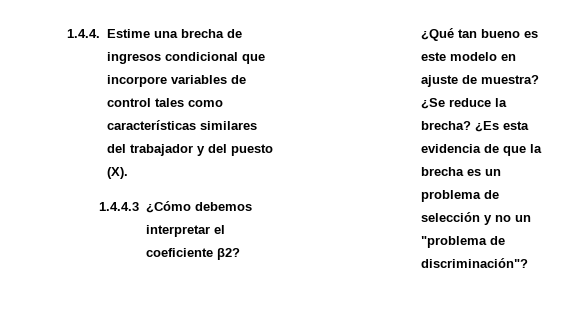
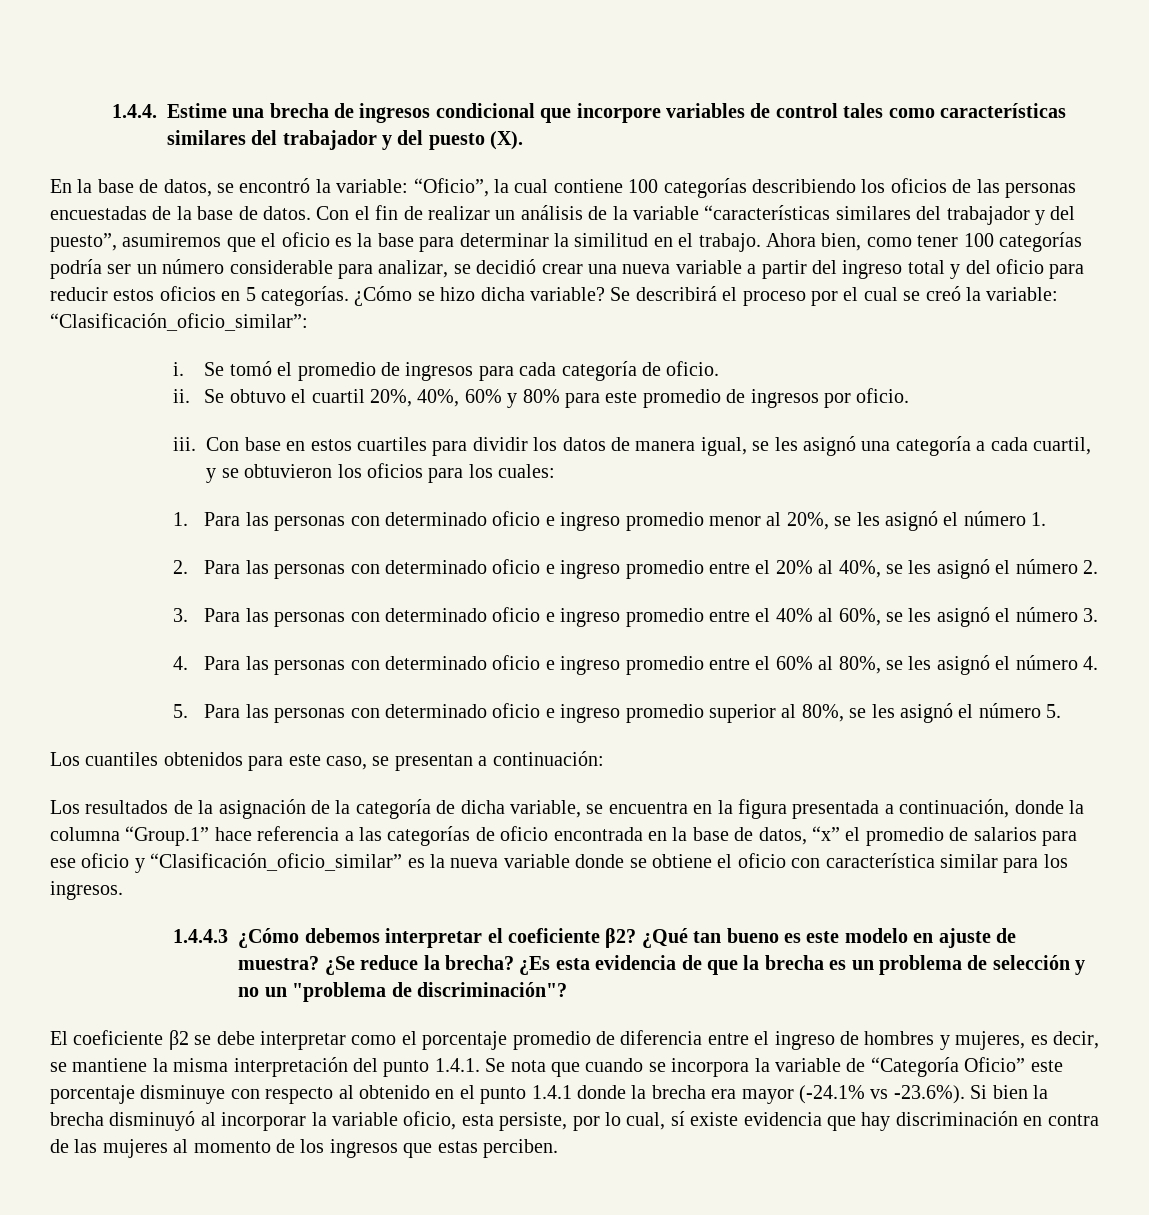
+ En la base de datos, se encontró la variable: “Oficio”, la cual contiene 100 categorías describiendo los oficios de las personas encuestadas de la base de datos. Con el fin de realizar un análisis de la variable “características similares del trabajador y del puesto”, asumiremos que el oficio es la base para determinar la similitud en el trabajo. Ahora bien, como tener 100 categorías podría ser un número considerable para analizar, se decidió crear una nueva variable a partir del ingreso total y del oficio para reducir estos oficios en 5 categorías. ¿Cómo se hizo dicha variable? Se describirá el proceso por el cual se creó la variable: “Clasificación_oficio_similar”:
+ i. Se tomó el promedio de ingresos para cada categoría de oficio.
+ ii. Se obtuvo el cuartil 20%, 40%, 60% y 80% para este promedio de ingresos por oficio.
+ iii. Con base en estos cuartiles para dividir los datos de manera igual, se les asignó una categoría a cada cuartil, y se obtuvieron los oficios para los cuales:
+ 1. Para las personas con determinado oficio e ingreso promedio menor al 20%, se les asignó el número 1.
+ 2. Para las personas con determinado oficio e ingreso promedio entre el 20% al 40%, se les asignó el número 2.
+ 3. Para las personas con determinado oficio e ingreso promedio entre el 40% al 60%, se les asignó el número 3.
+ 4. Para las personas con determinado oficio e ingreso promedio entre el 60% al 80%, se les asignó el número 4.
+ 5. Para las personas con determinado oficio e ingreso promedio superior al 80%, se les asignó el número 5.
+ Los cuantiles obtenidos para este caso, se presentan a continuación:
+ Los resultados de la asignación de la categoría de dicha variable, se encuentra en la figura presentada a continuación, donde la columna “Group.1” hace referencia a las categorías de oficio encontrada en la base de datos, “x” el promedio de salarios para ese oficio y “Clasificación_oficio_similar” es la nueva variable donde se obtiene el oficio con característica similar para los ingresos.
+ El coeficiente β2 se debe interpretar como el porcentaje promedio de diferencia entre el ingreso de hombres y mujeres, es decir, se mantiene la misma interpretación del punto 1.4.1. Se nota que cuando se incorpora la variable de “Categoría Oficio” este porcentaje disminuye con respecto al obtenido en el punto 1.4.1 donde la brecha era mayor (-24.1% vs -23.6%). Si bien la brecha disminuyó al incorporar la variable oficio, esta persiste, por lo cual, sí existe evidencia que hay discriminación en contra de las mujeres al momento de los ingresos que estas perciben.

